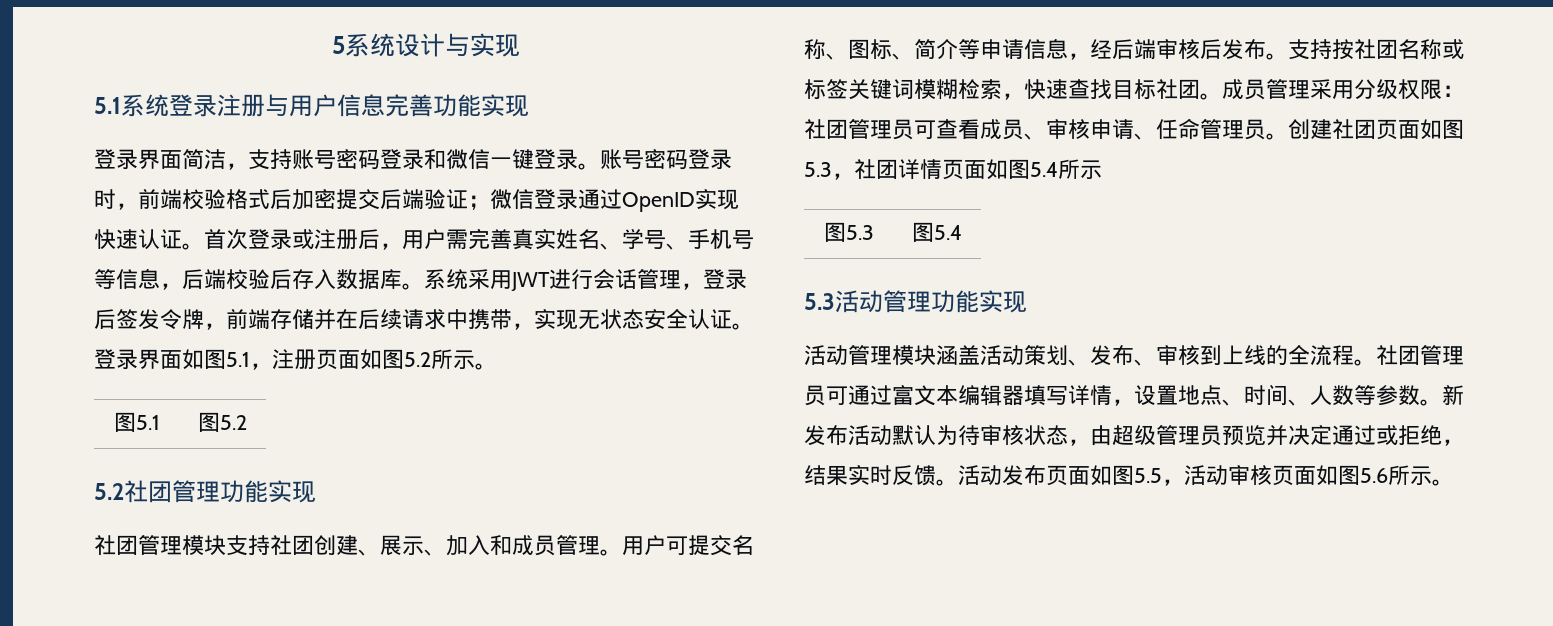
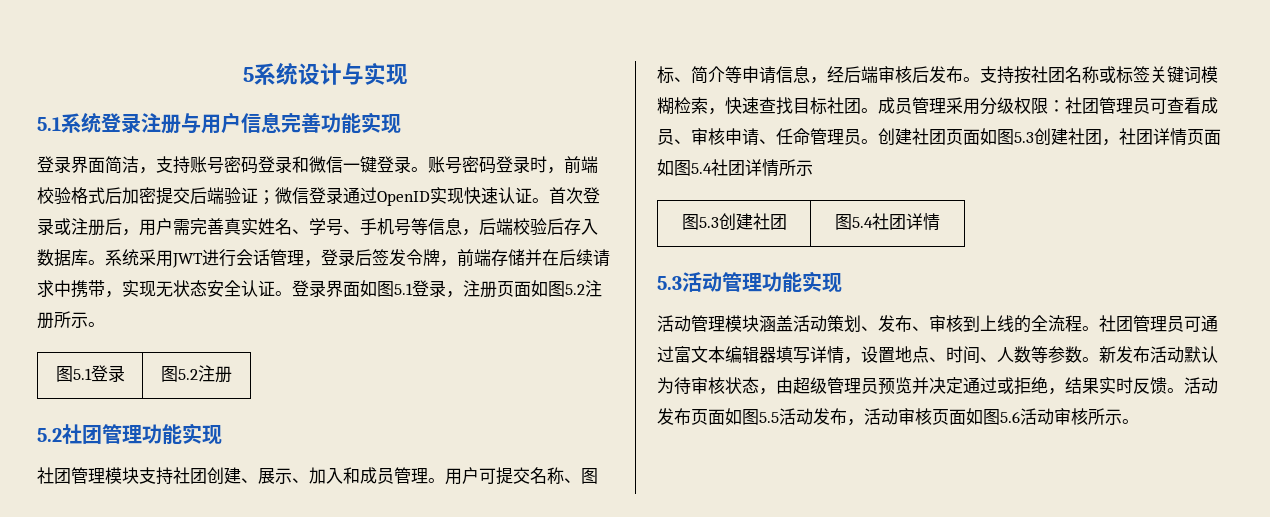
- 登录界面如图5.1，注册页面如图5.2所示。
+ 登录界面如图5.1登录，注册页面如图5.2注册所示。
- 图5.1 | 图5.2
+ 图5.1登录 | 图5.2注册
- 创建社团页面如图5.3，社团详情页面如图5.4所示
+ 创建社团页面如图5.3创建社团，社团详情页面如图5.4社团详情所示
- 图5.3 | 图5.4
+ 图5.3创建社团 | 图5.4社团详情
- 活动发布页面如图5.5，活动审核页面如图5.6所示。
+ 活动发布页面如图5.5活动发布，活动审核页面如图5.6活动审核所示。

